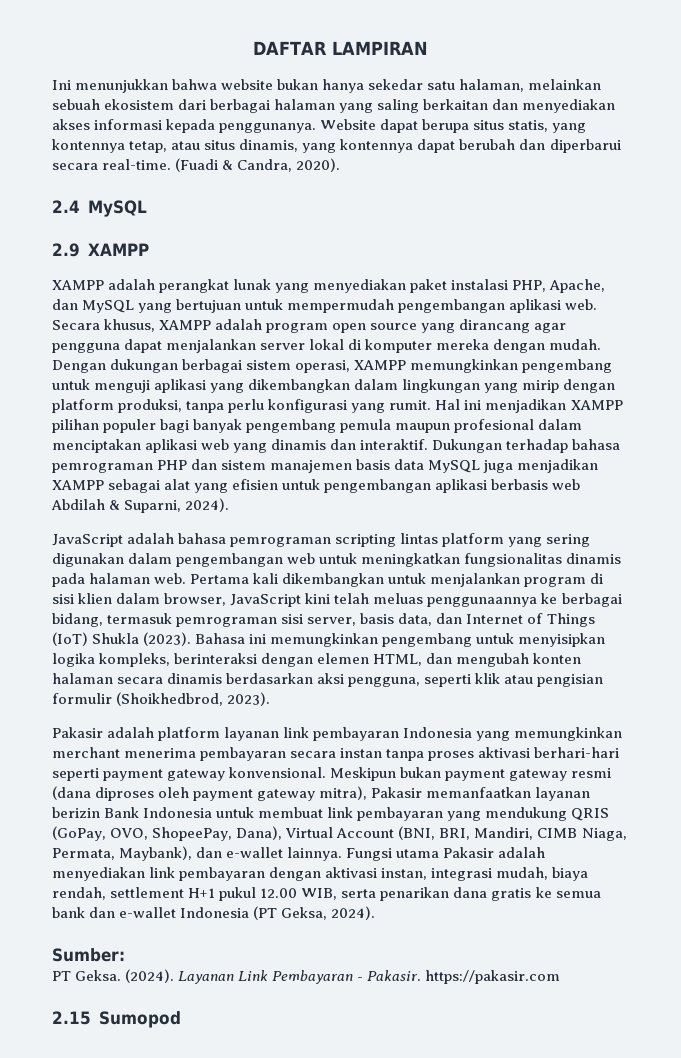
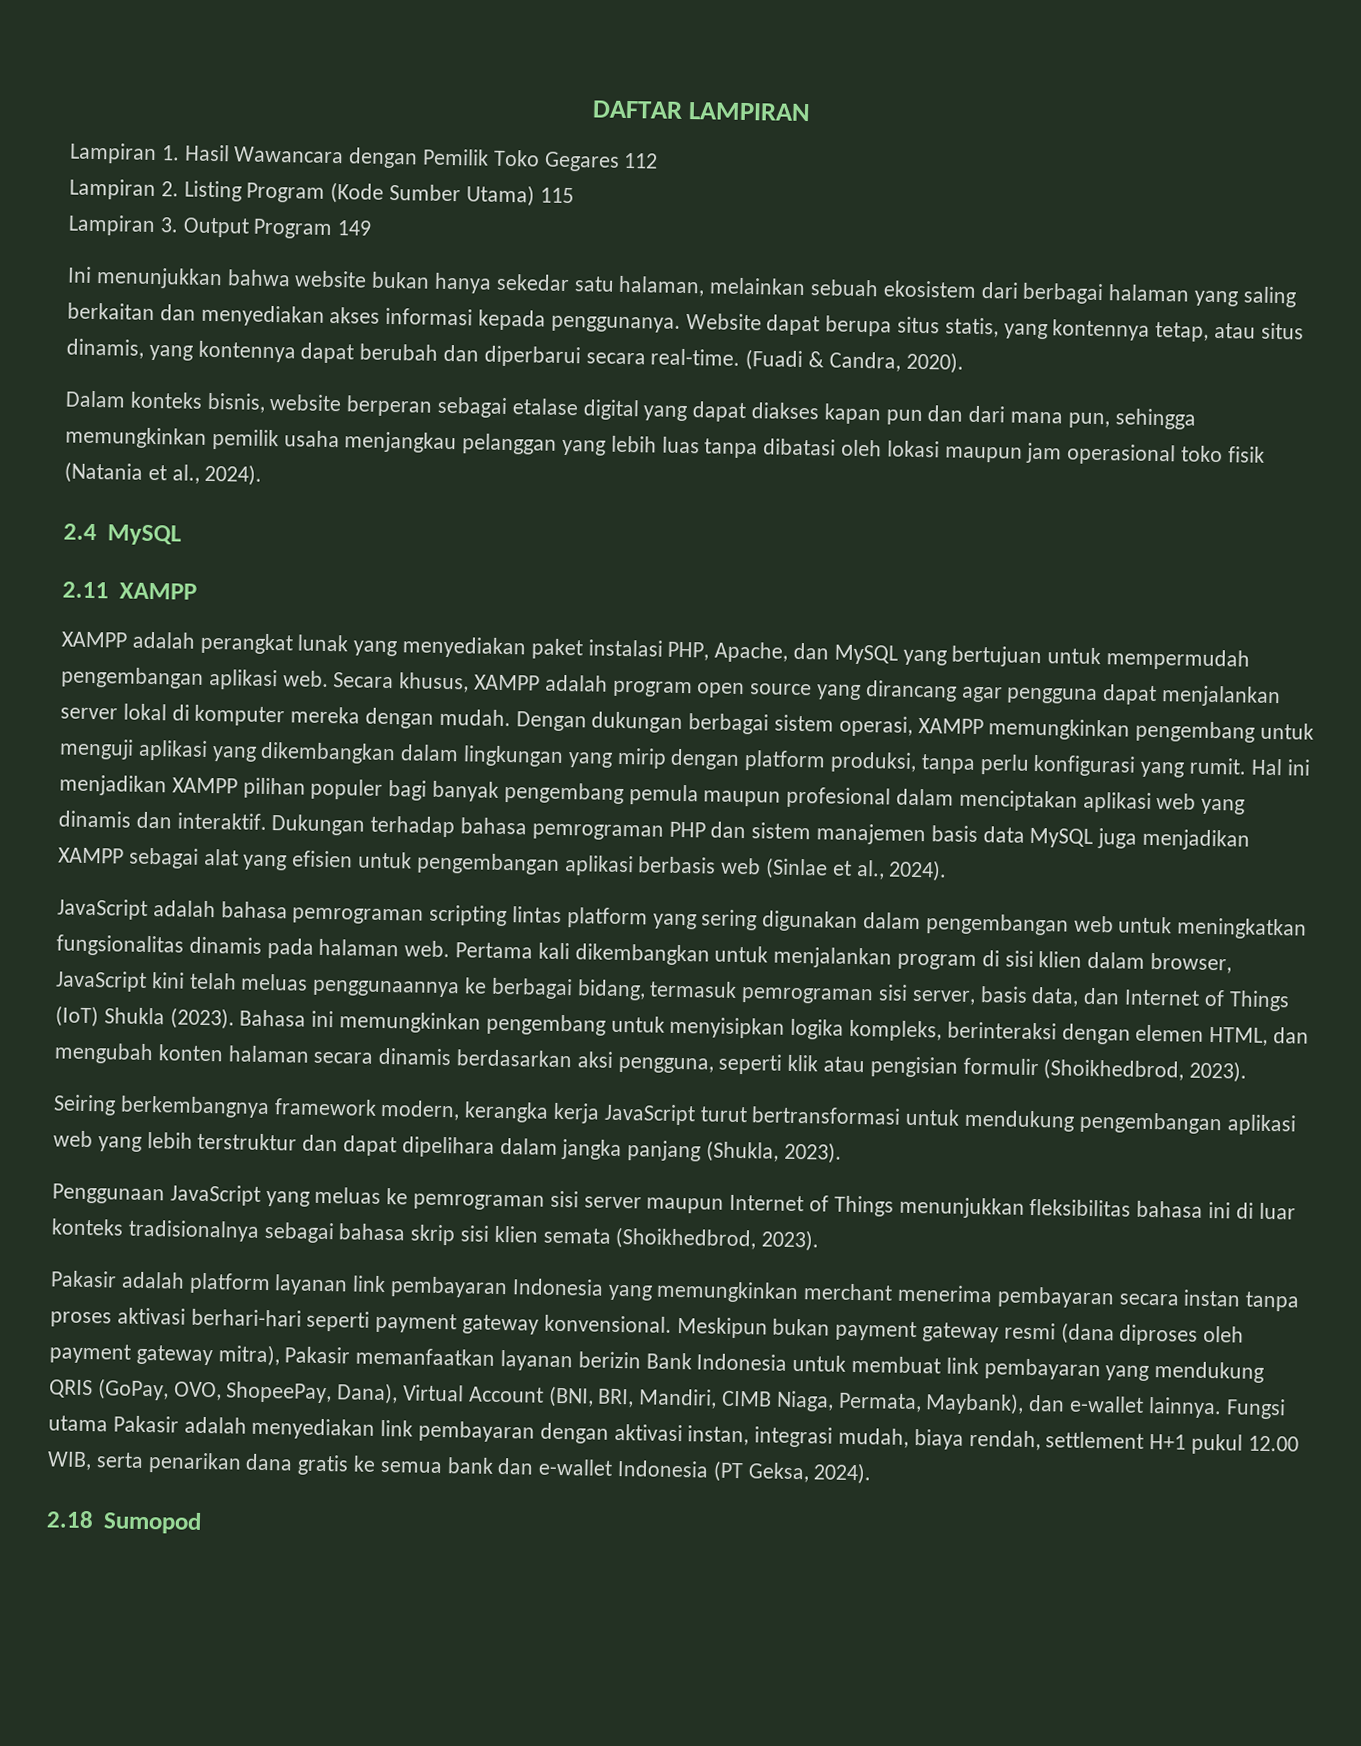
+ Lampiran 1. Hasil Wawancara dengan Pemilik Toko Gegares 112
+ Lampiran 2. Listing Program (Kode Sumber Utama) 115
+ Lampiran 3. Output Program 149
+ Dalam konteks bisnis, website berperan sebagai etalase digital yang dapat diakses kapan pun dan dari mana pun, sehingga memungkinkan pemilik usaha menjangkau pelanggan yang lebih luas tanpa dibatasi oleh lokasi maupun jam operasional toko fisik (Natania et al., 2024).
- 2.9 XAMPP
+ 2.11 XAMPP
- Dukungan terhadap bahasa pemrograman PHP dan sistem manajemen basis data MySQL juga menjadikan XAMPP sebagai alat yang efisien untuk pengembangan aplikasi berbasis web Abdilah & Suparni, 2024).
+ Dukungan terhadap bahasa pemrograman PHP dan sistem manajemen basis data MySQL juga menjadikan XAMPP sebagai alat yang efisien untuk pengembangan aplikasi berbasis web (Sinlae et al., 2024).
+ Seiring berkembangnya framework modern, kerangka kerja JavaScript turut bertransformasi untuk mendukung pengembangan aplikasi web yang lebih terstruktur dan dapat dipelihara dalam jangka panjang (Shukla, 2023).
+ Penggunaan JavaScript yang meluas ke pemrograman sisi server maupun Internet of Things menunjukkan fleksibilitas bahasa ini di luar konteks tradisionalnya sebagai bahasa skrip sisi klien semata (Shoikhedbrod, 2023).
- Sumber:
- PT Geksa. (2024). Layanan Link Pembayaran - Pakasir. https://pakasir.com
- 2.15 Sumopod
+ 2.18 Sumopod

